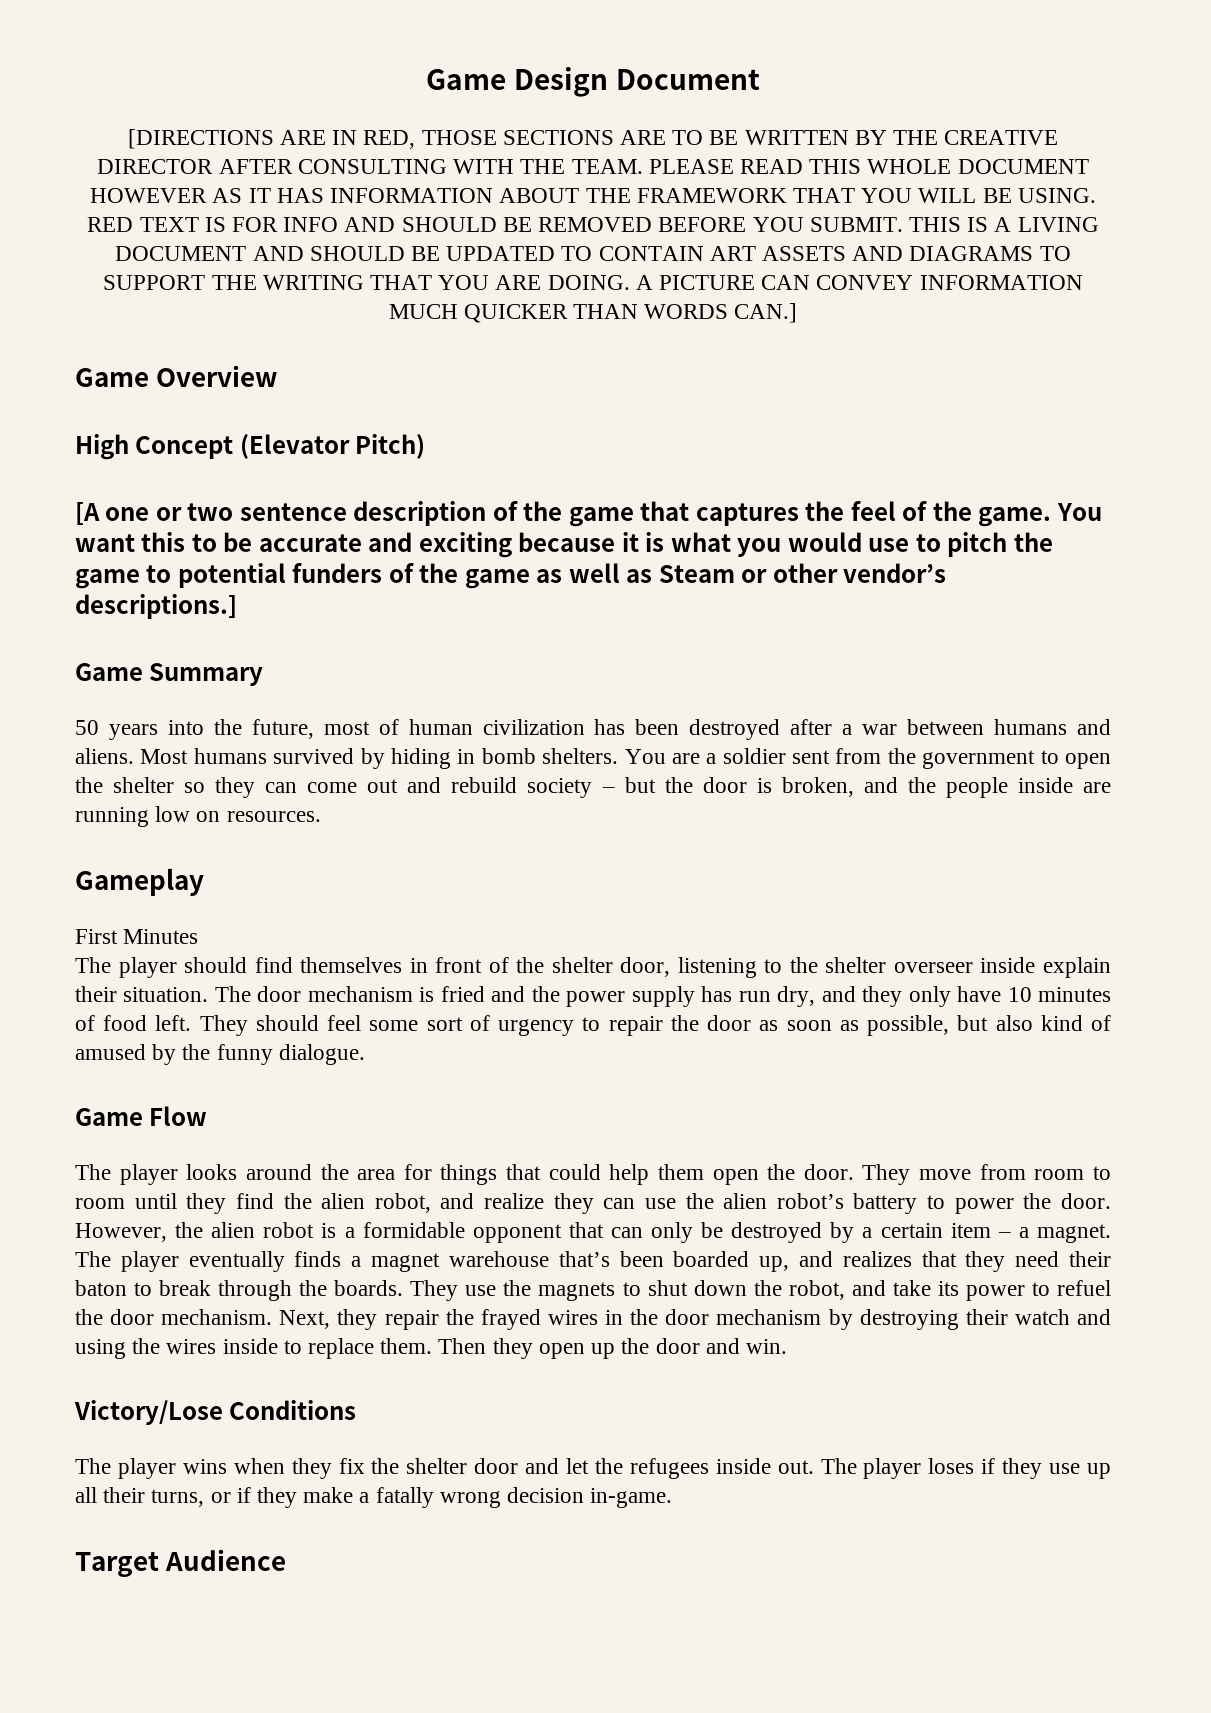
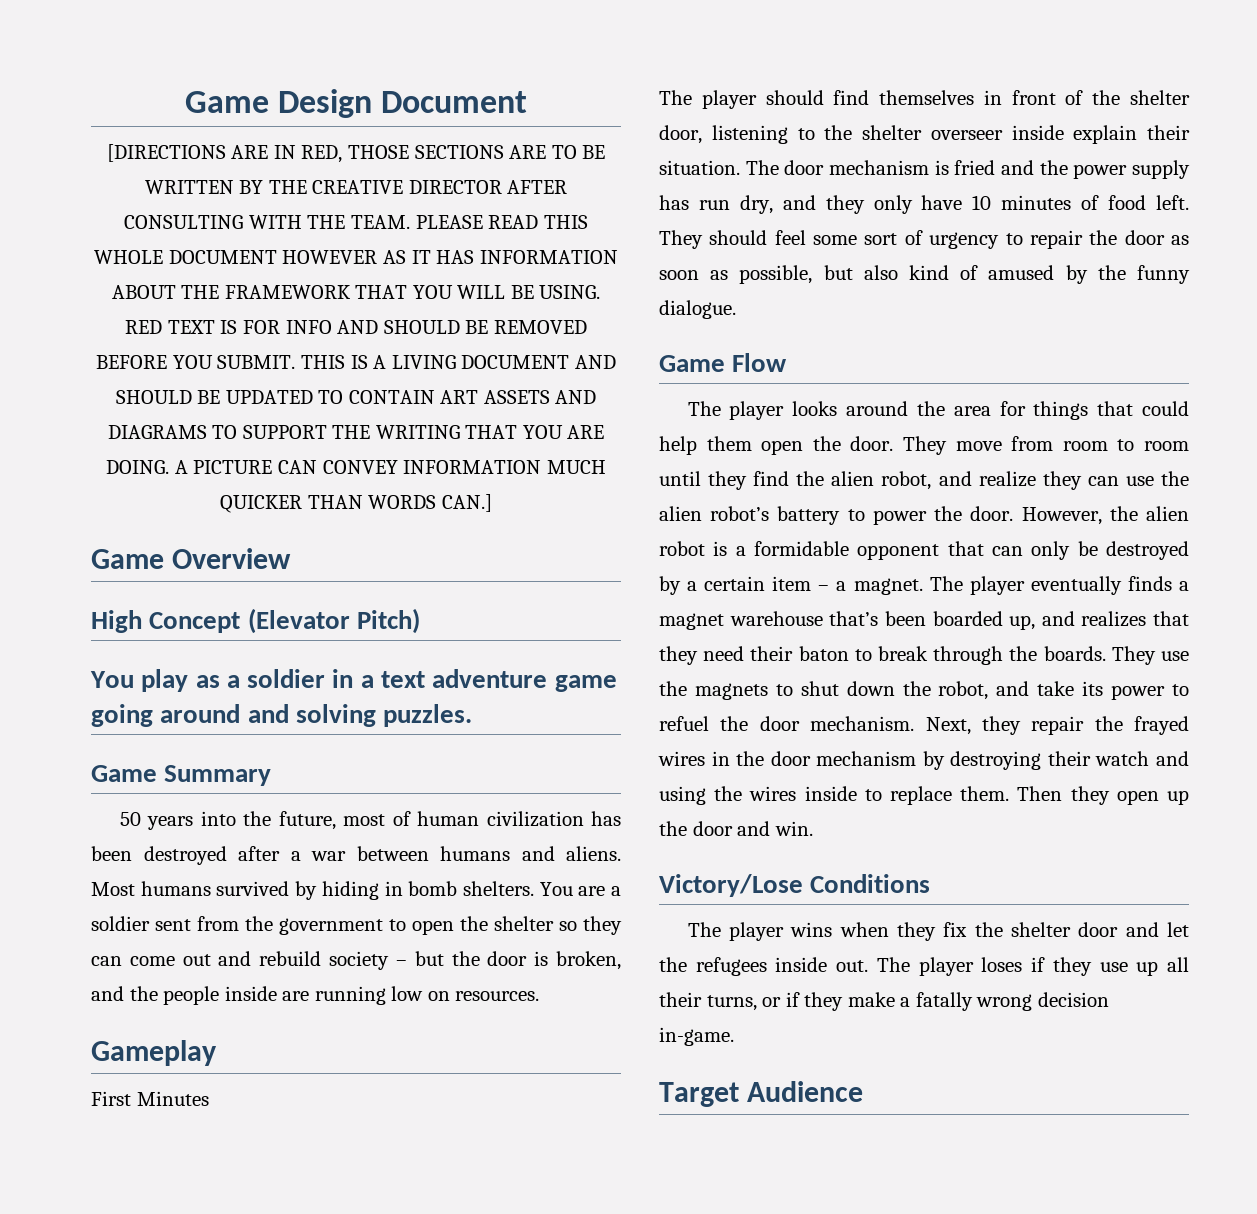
- [A one or two sentence description of the game that captures the feel of the game. You want this to be accurate and exciting because it is what you would use to pitch the game to potential funders of the game as well as Steam or other vendor’s descriptions.]
+ You play as a soldier in a text adventure game going around and solving puzzles.

